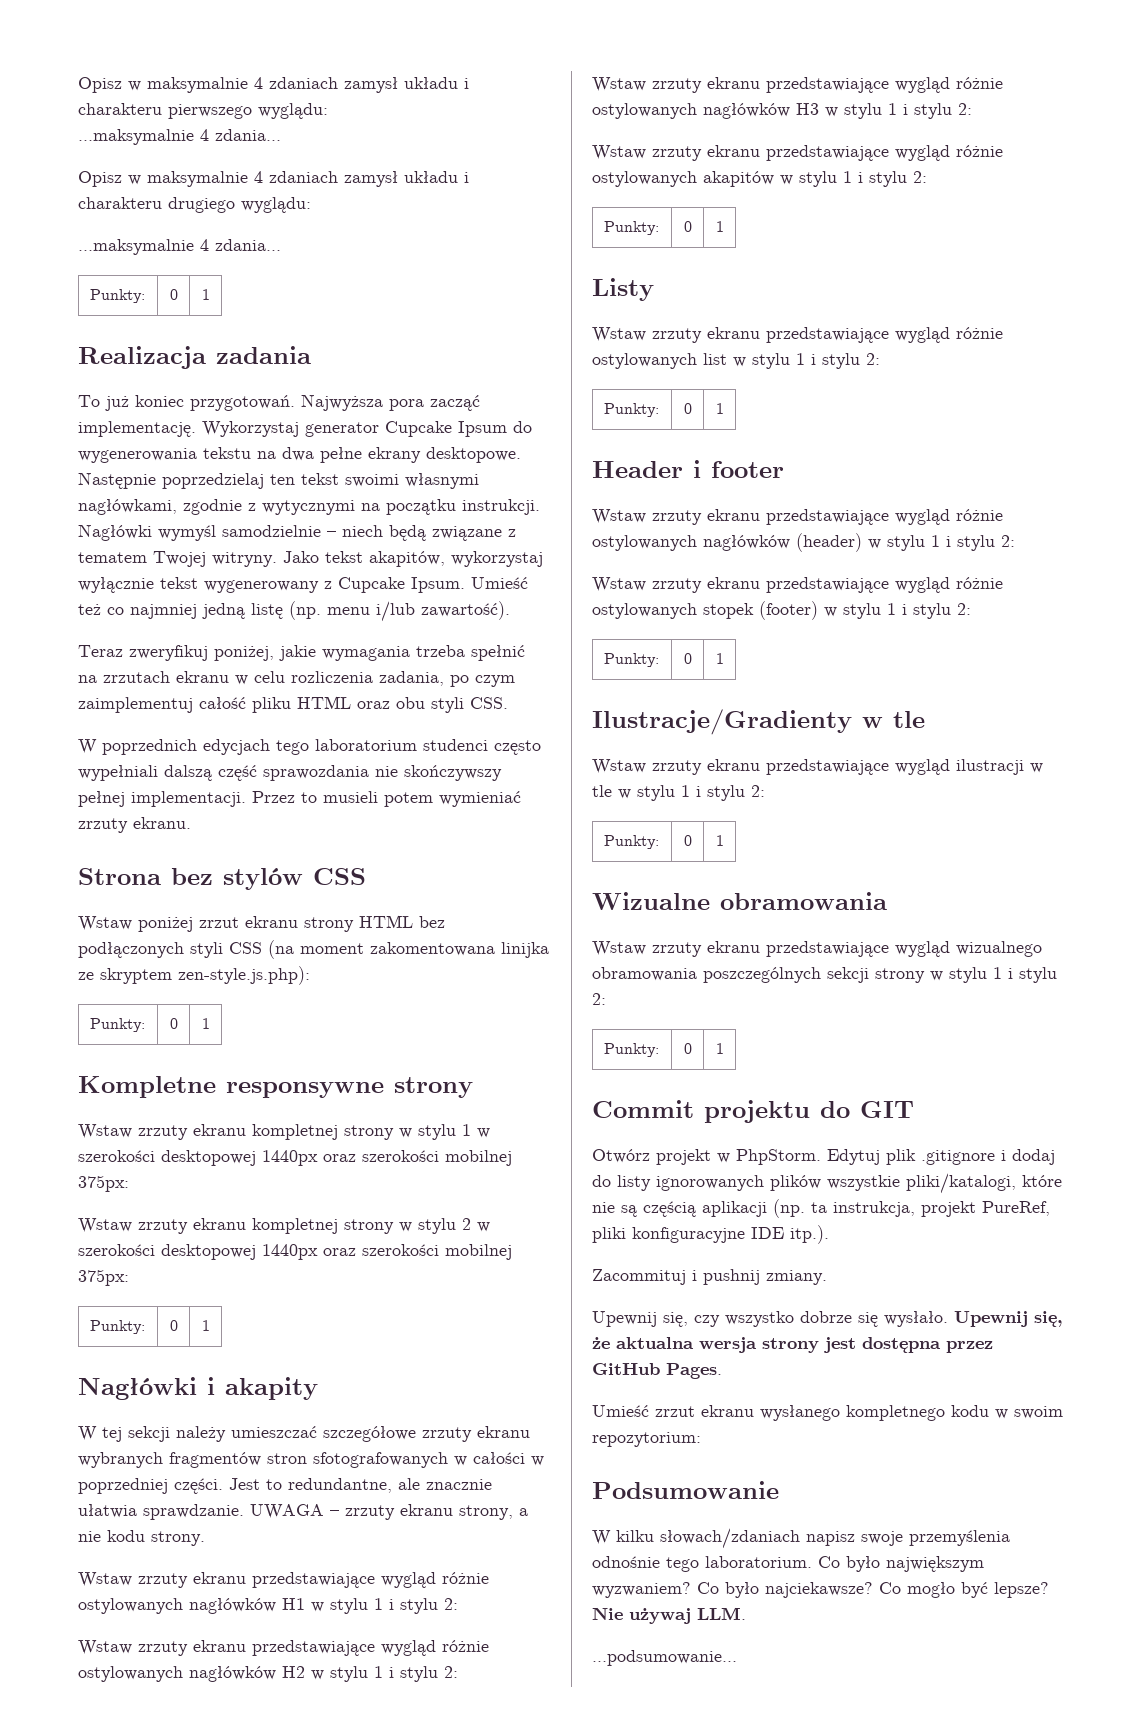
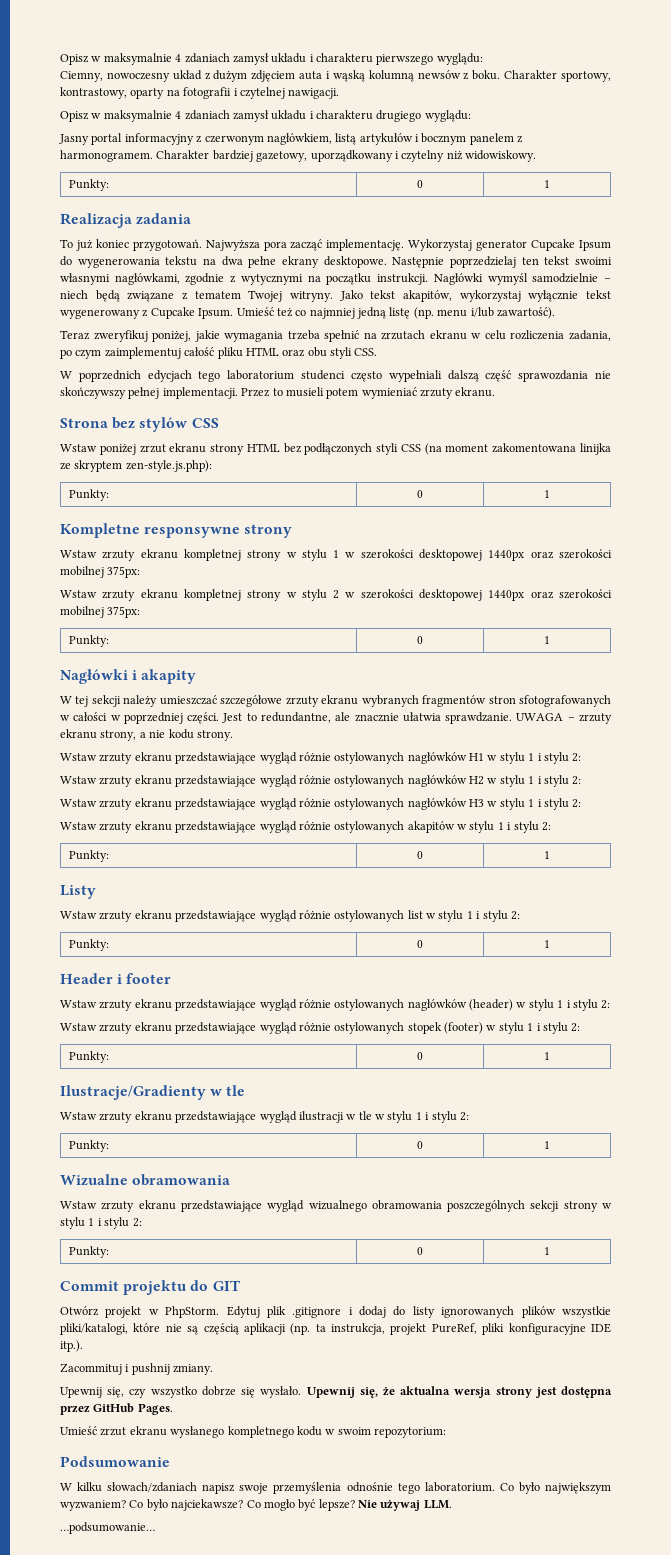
  Opisz w maksymalnie 4 zdaniach zamysł układu i charakteru pierwszego wyglądu:
- …maksymalnie 4 zdania…
+ Ciemny, nowoczesny układ z dużym zdjęciem auta i wąską kolumną newsów z boku. Charakter sportowy, kontrastowy, oparty na fotografii i czytelnej nawigacji.
  Opisz w maksymalnie 4 zdaniach zamysł układu i charakteru drugiego wyglądu:
- …maksymalnie 4 zdania…
+ Jasny portal informacyjny z czerwonym nagłówkiem, listą artykułów i bocznym panelem z harmonogramem. Charakter bardziej gazetowy, uporządkowany i czytelny niż widowiskowy.

